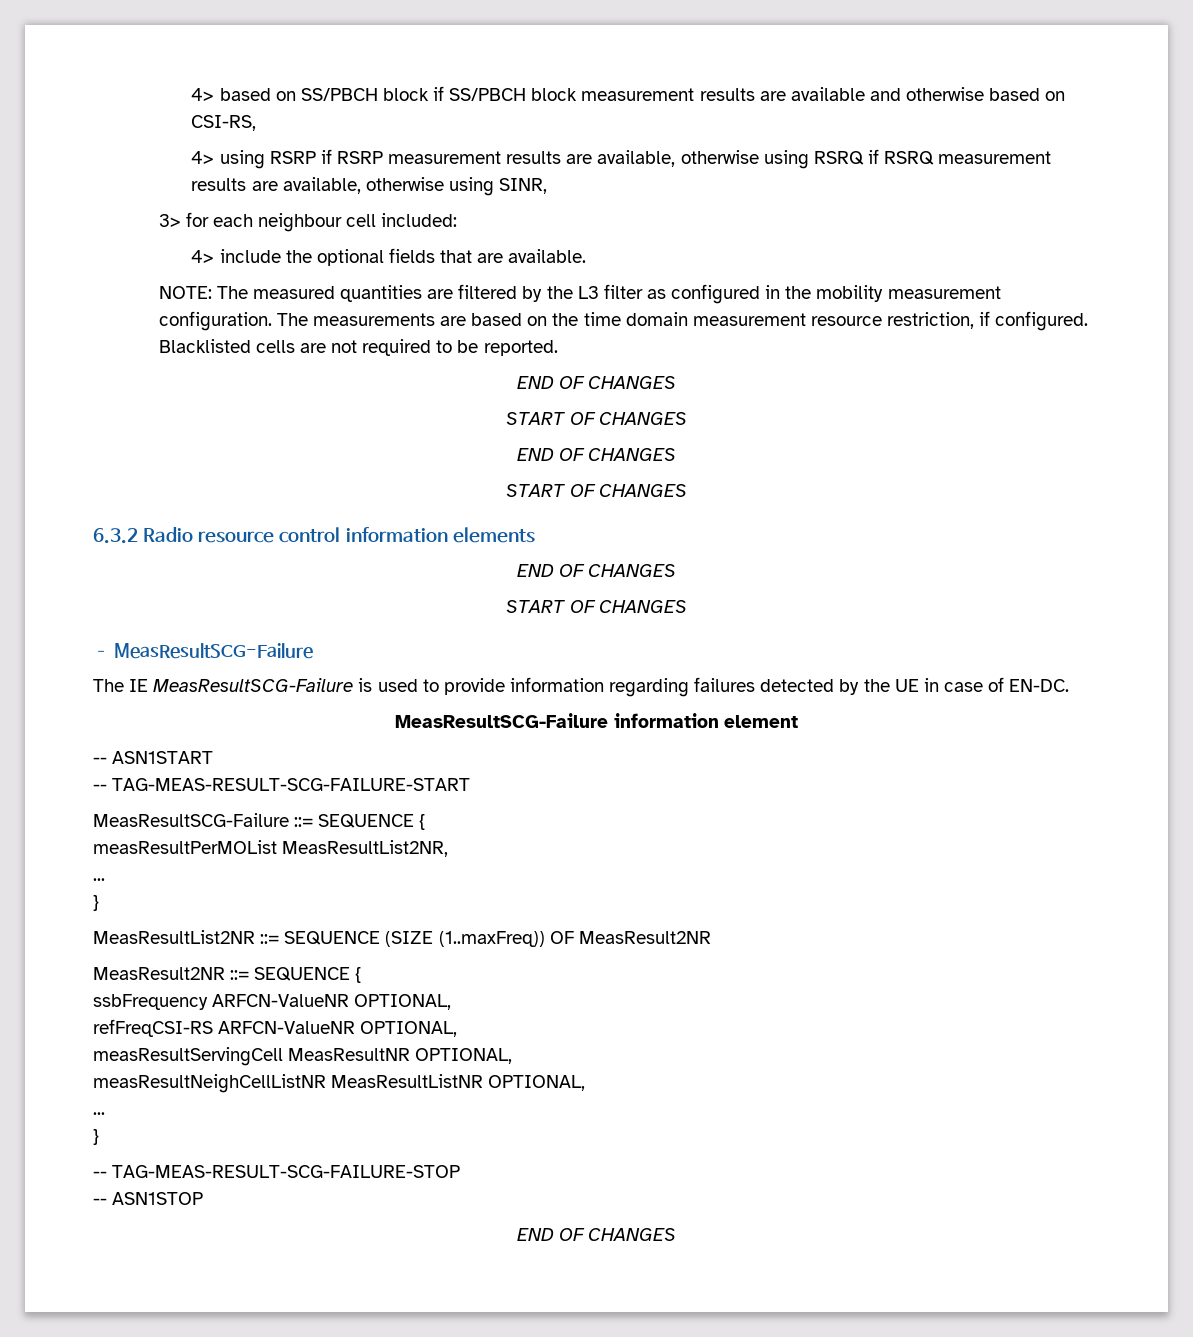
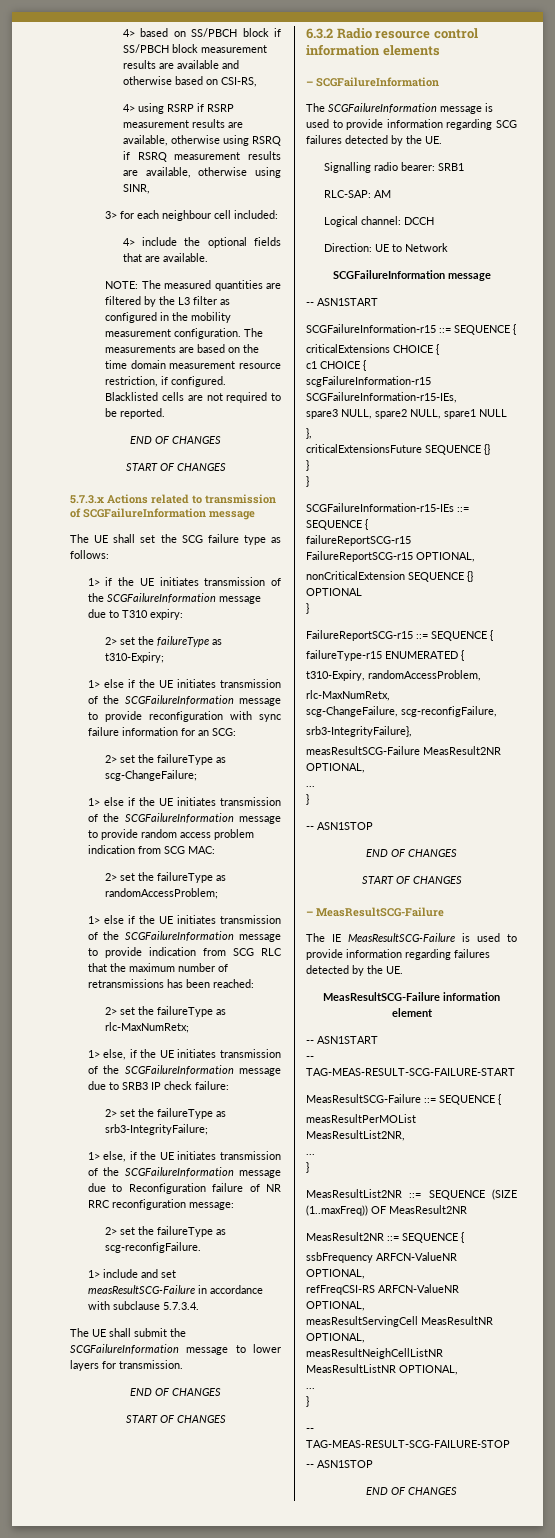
+ 5.7.3.x Actions related to transmission of SCGFailureInformation message
+ The UE shall set the SCG failure type as follows:
+ 1> if the UE initiates transmission of the SCGFailureInformation message due to T310 expiry:
+ 2> set the failureType as t310-Expiry;
+ 1> else if the UE initiates transmission of the SCGFailureInformation message to provide reconfiguration with sync failure information for an SCG:
+ 2> set the failureType as scg-ChangeFailure;
+ 1> else if the UE initiates transmission of the SCGFailureInformation message to provide random access problem indication from SCG MAC:
+ 2> set the failureType as randomAccessProblem;
+ 1> else if the UE initiates transmission of the SCGFailureInformation message to provide indication from SCG RLC that the maximum number of retransmissions has been reached:
+ 2> set the failureType as rlc-MaxNumRetx;
+ 1> else, if the UE initiates transmission of the SCGFailureInformation message due to SRB3 IP check failure:
+ 2> set the failureType as srb3-IntegrityFailure;
+ 1> else, if the UE initiates transmission of the SCGFailureInformation message due to Reconfiguration failure of NR RRC reconfiguration message:
+ 2> set the failureType as scg-reconfigFailure.
+ 1> include and set measResultSCG-Failure in accordance with subclause 5.7.3.4.
+ The UE shall submit the SCGFailureInformation message to lower layers for transmission.
+ – SCGFailureInformation
+ The SCGFailureInformation message is used to provide information regarding SCG failures detected by the UE.
+ Signalling radio bearer: SRB1
+ RLC-SAP: AM
+ Logical channel: DCCH
+ Direction: UE to Network
+ SCGFailureInformation message
+ -- ASN1START
+ SCGFailureInformation-r15 ::= SEQUENCE {
+ criticalExtensions CHOICE {
+ c1 CHOICE {
+ scgFailureInformation-r15 SCGFailureInformation-r15-IEs,
+ spare3 NULL, spare2 NULL, spare1 NULL
+ },
+ criticalExtensionsFuture SEQUENCE {}
+ }
+ }
+ SCGFailureInformation-r15-IEs ::= SEQUENCE {
+ failureReportSCG-r15 FailureReportSCG-r15 OPTIONAL,
+ nonCriticalExtension SEQUENCE {} OPTIONAL
+ }
+ FailureReportSCG-r15 ::= SEQUENCE {
+ failureType-r15 ENUMERATED {
+ t310-Expiry, randomAccessProblem,
+ rlc-MaxNumRetx,
+ scg-ChangeFailure, scg-reconfigFailure,
+ srb3-IntegrityFailure},
+ measResultSCG-Failure MeasResult2NR OPTIONAL,
+ ...
+ }
+ -- ASN1STOP
- The IE MeasResultSCG-Failure is used to provide information regarding failures detected by the UE in case of EN-DC.
+ The IE MeasResultSCG-Failure is used to provide information regarding failures detected by the UE.

